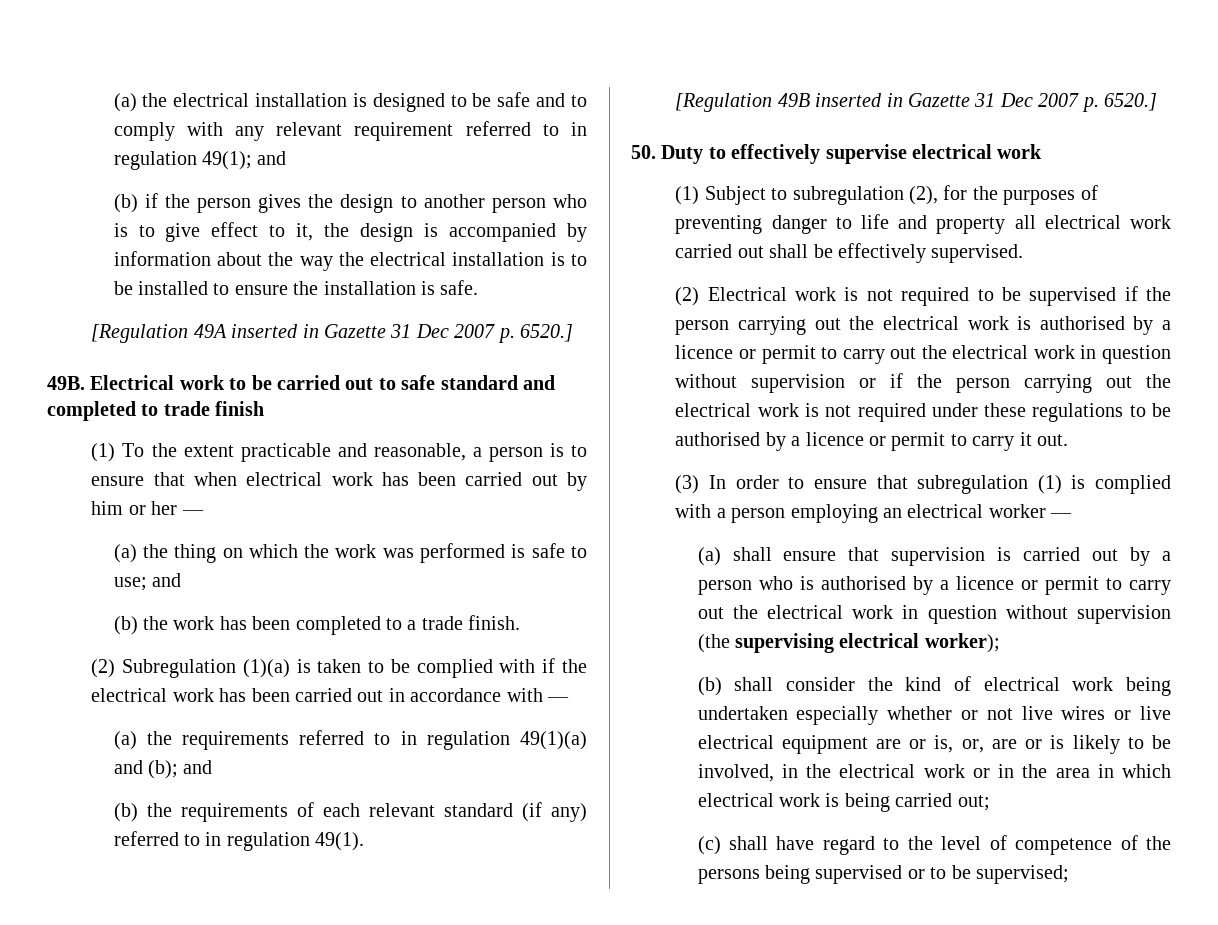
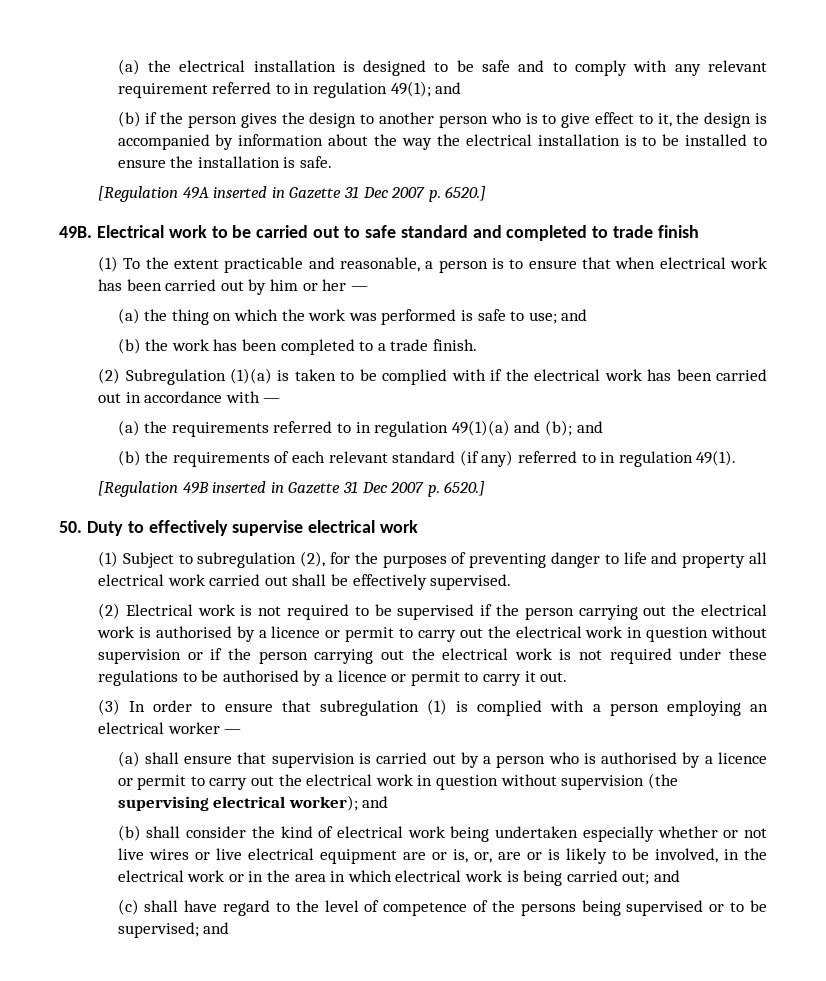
- (a) shall ensure that supervision is carried out by a person who is authorised by a licence or permit to carry out the electrical work in question without supervision (the supervising electrical worker);
+ (a) shall ensure that supervision is carried out by a person who is authorised by a licence or permit to carry out the electrical work in question without supervision (the supervising electrical worker); and
- (b) shall consider the kind of electrical work being undertaken especially whether or not live wires or live electrical equipment are or is, or, are or is likely to be involved, in the electrical work or in the area in which electrical work is being carried out;
+ (b) shall consider the kind of electrical work being undertaken especially whether or not live wires or live electrical equipment are or is, or, are or is likely to be involved, in the electrical work or in the area in which electrical work is being carried out; and
- (c) shall have regard to the level of competence of the persons being supervised or to be supervised;
+ (c) shall have regard to the level of competence of the persons being supervised or to be supervised; and

